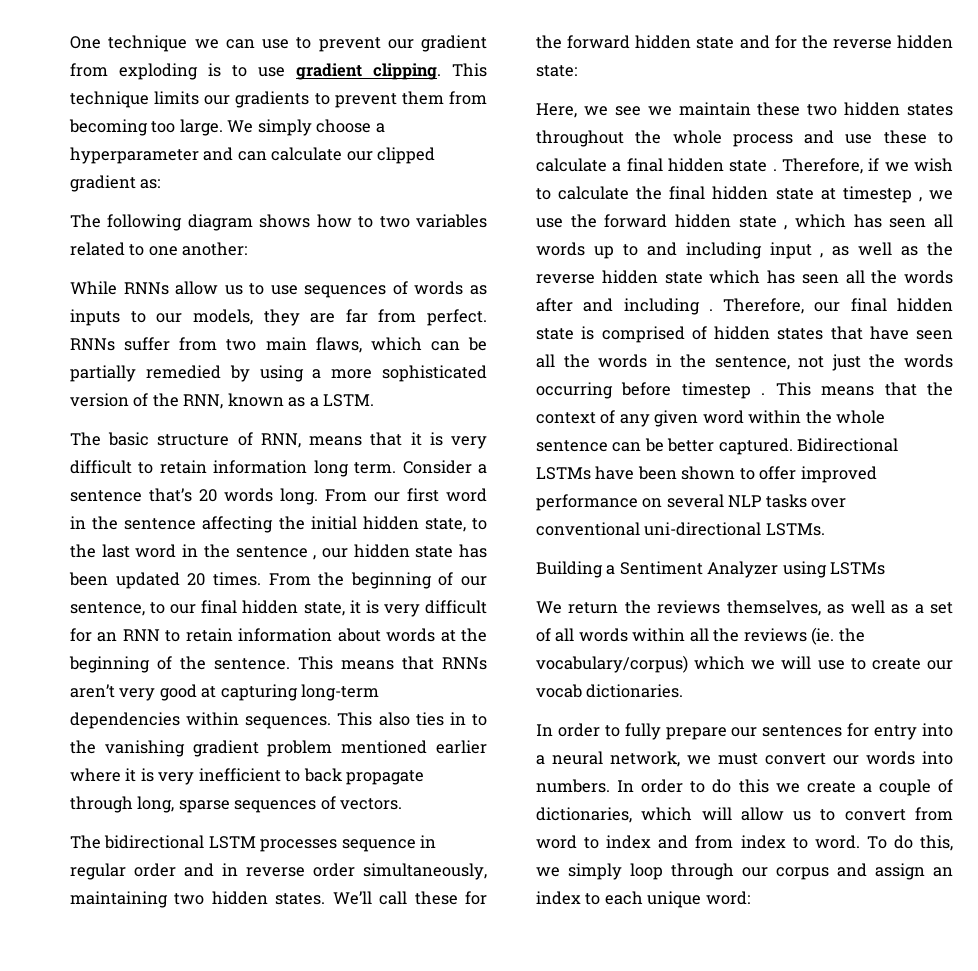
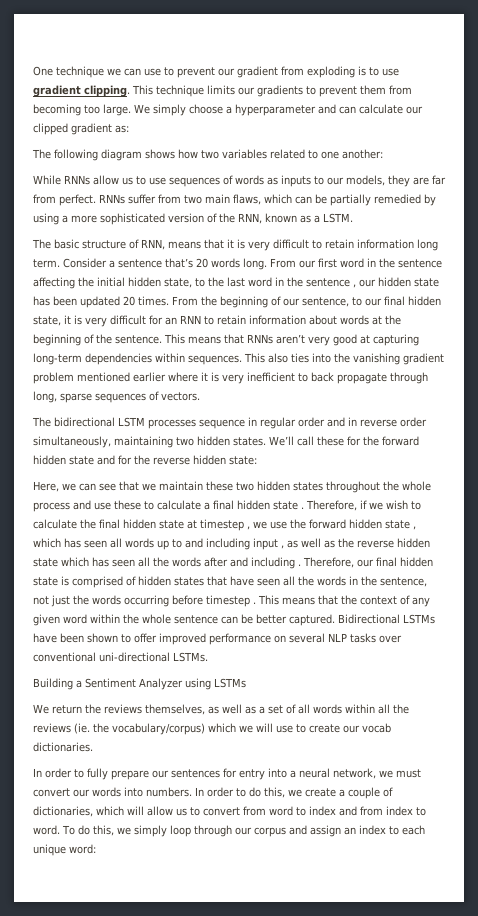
- The following diagram shows how to two variables related to one another:
+ The following diagram shows how two variables related to one another:
- This also ties in to the vanishing gradient problem mentioned earlier where it is very inefficient to back propagate through long, sparse sequences of vectors.
+ This also ties into the vanishing gradient problem mentioned earlier where it is very inefficient to back propagate through long, sparse sequences of vectors.
- Here, we see we maintain these two hidden states throughout the whole process and use these to calculate a final hidden state .
+ Here, we can see that we maintain these two hidden states throughout the whole process and use these to calculate a final hidden state .
- In order to do this we create a couple of dictionaries, which will allow us to convert from word to index and from index to word.
+ In order to do this, we create a couple of dictionaries, which will allow us to convert from word to index and from index to word.

